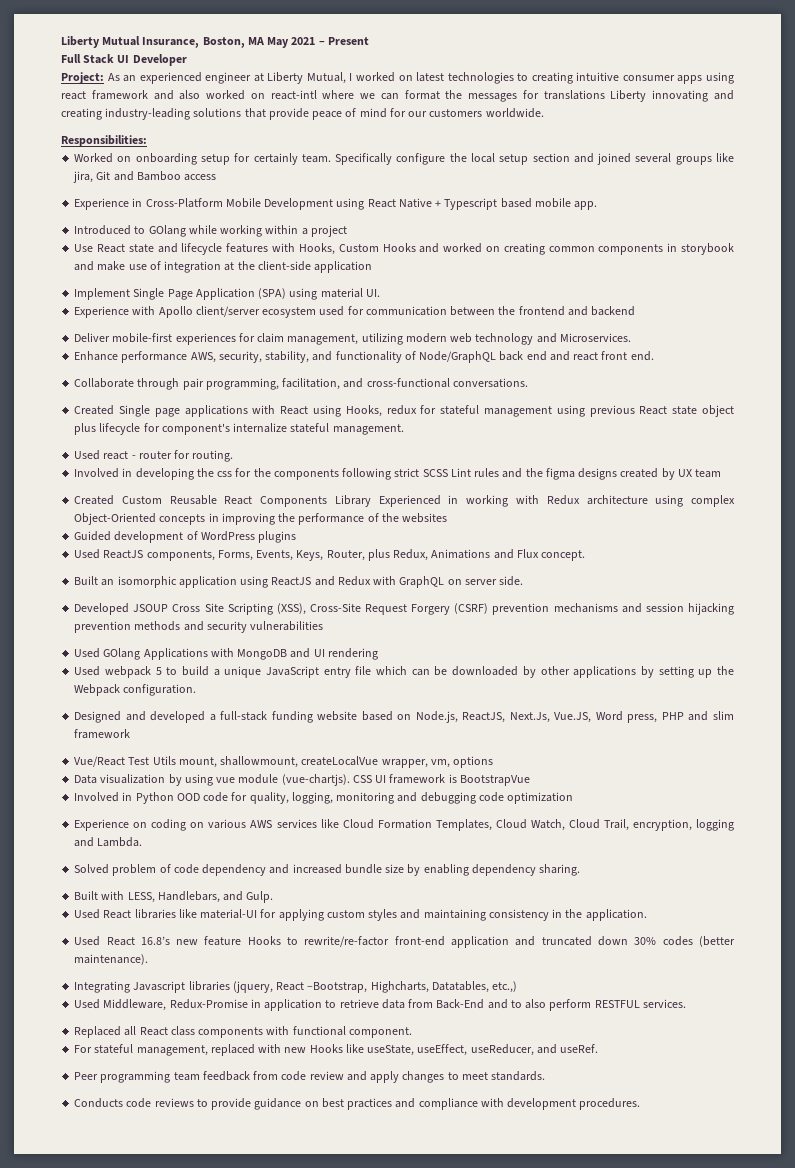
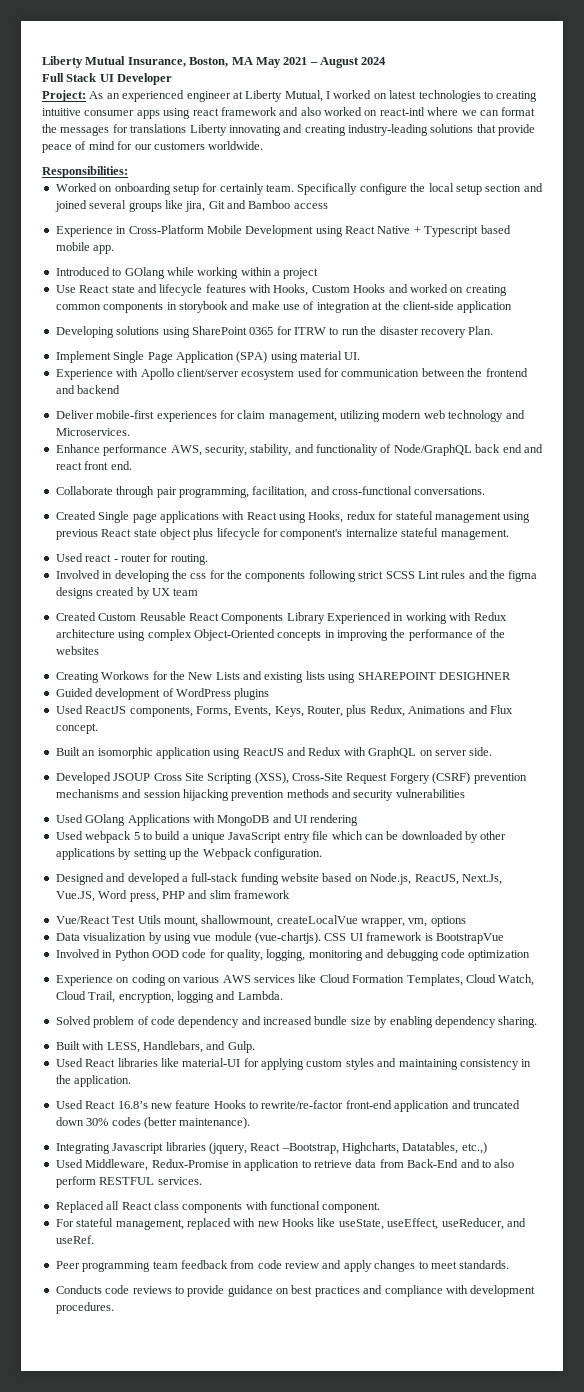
- Liberty Mutual Insurance, Boston, MA May 2021 – Present
+ Liberty Mutual Insurance, Boston, MA May 2021 – August 2024
+ Developing solutions using SharePoint 0365 for ITRW to run the disaster recovery Plan.
+ Creating Workows for the New Lists and existing lists using SHAREPOINT DESIGHNER

